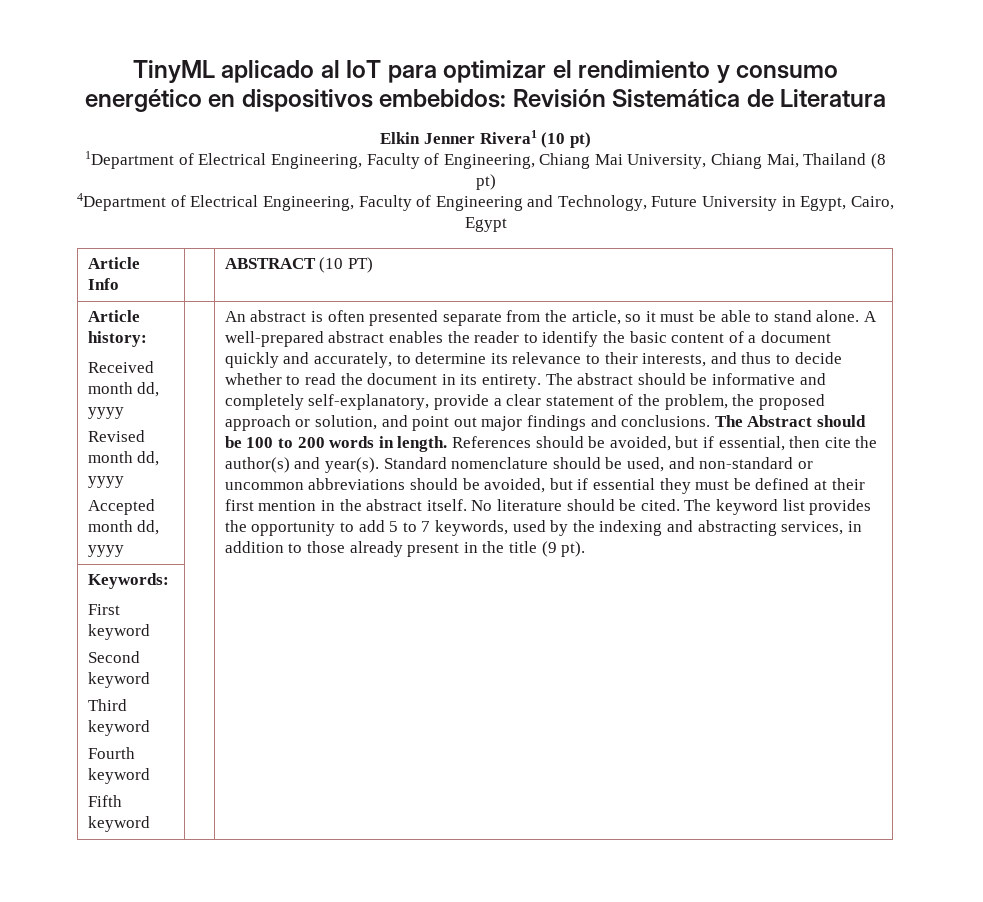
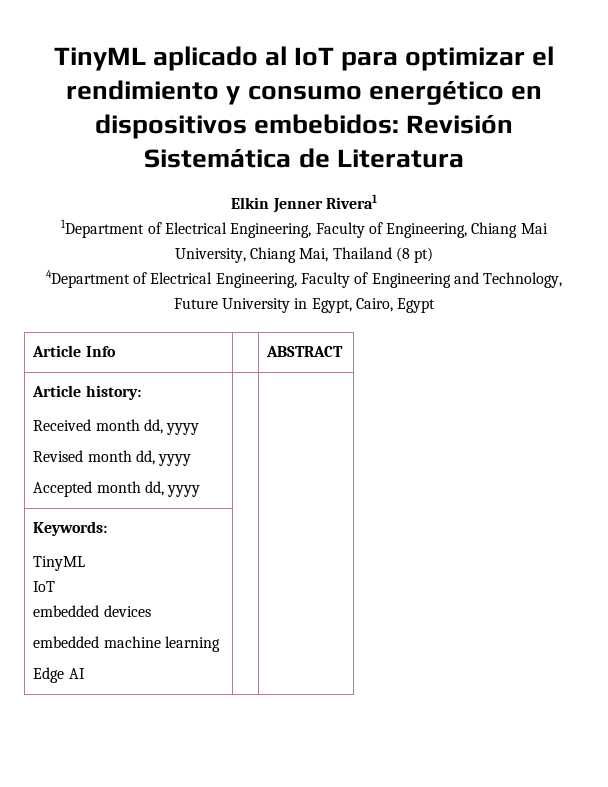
- Elkin Jenner Rivera1 (10 pt)
+ Elkin Jenner Rivera1
- Article Info | | ABSTRACT (10 PT)
+ Article Info | | ABSTRACT
- An abstract is often presented separate from the article, so it must be able to stand alone. A well-prepared abstract enables the reader to identify the basic content of a document quickly and accurately, to determine its relevance to their interests, and thus to decide whether to read the document in its entirety. The abstract should be informative and completely self-explanatory, provide a clear statement of the problem, the proposed approach or solution, and point out major findings and conclusions. The Abstract should be 100 to 200 words in length. References should be avoided, but if essential, then cite the author(s) and year(s). Standard nomenclature should be used, and non-standard or uncommon abbreviations should be avoided, but if essential they must be defined at their first mention in the abstract itself. No literature should be cited. The keyword list provides the opportunity to add 5 to 7 keywords, used by the indexing and abstracting services, in addition to those already present in the title (9 pt).
  Keywords:
- First keyword
- Second keyword
- Third keyword
- Fourth keyword
- Fifth keyword | |
+ TinyML
+ IoT
+ embedded devices
+ embedded machine learning
+ Edge AI | |

